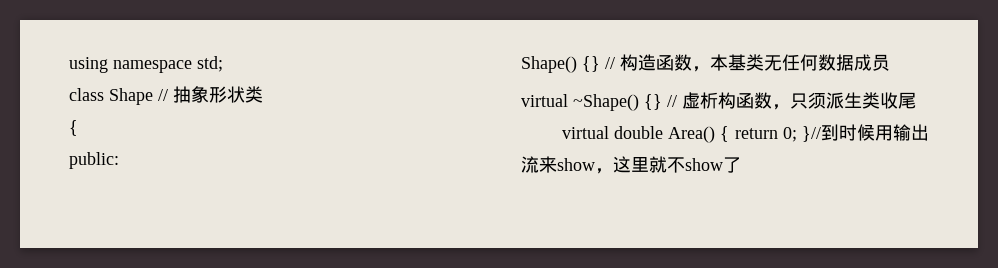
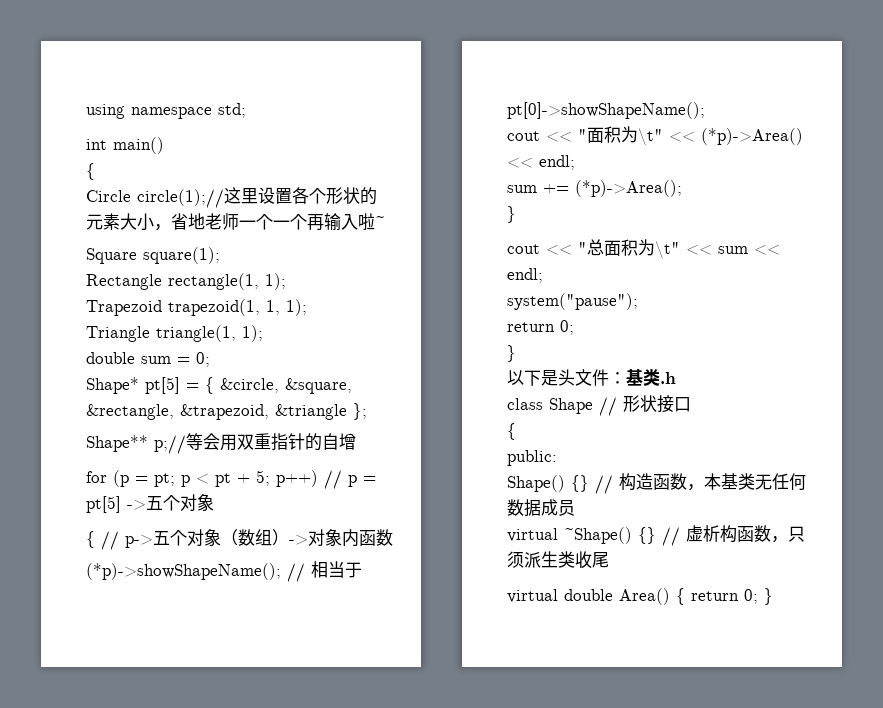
+ int main()
+ {
+ Circle circle(1);//这里设置各个形状的元素大小，省地老师一个一个再输入啦~
+ Square square(1);
+ Rectangle rectangle(1, 1);
+ Trapezoid trapezoid(1, 1, 1);
+ Triangle triangle(1, 1);
+ double sum = 0;
+ Shape* pt[5] = { &circle, &square, &rectangle, &trapezoid, &triangle };
+ Shape** p;//等会用双重指针的自增
+ for (p = pt; p < pt + 5; p++) // p = pt[5] ->五个对象
+ { // p->五个对象（数组）->对象内函数
+ (*p)->showShapeName(); // 相当于pt[0]->showShapeName();
+ cout << "面积为\t" << (*p)->Area() << endl;
+ sum += (*p)->Area();
+ }
+ cout << "总面积为\t" << sum << endl;
+ system("pause");
+ return 0;
+ }
+ 以下是头文件：基类.h
- class Shape // 抽象形状类
+ class Shape // 形状接口
- virtual double Area() { return 0; }//到时候用输出流来show，这里就不show了
+ virtual double Area() { return 0; }

